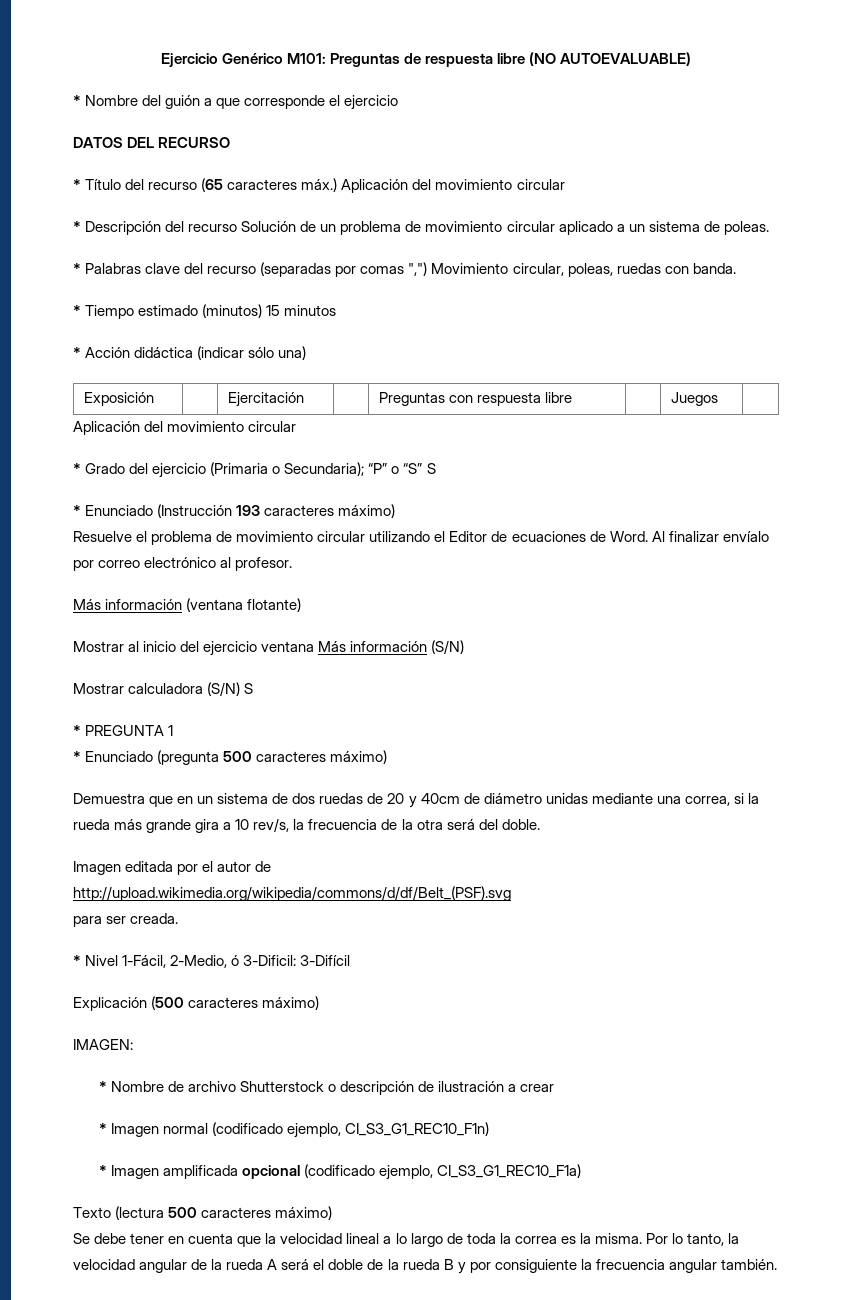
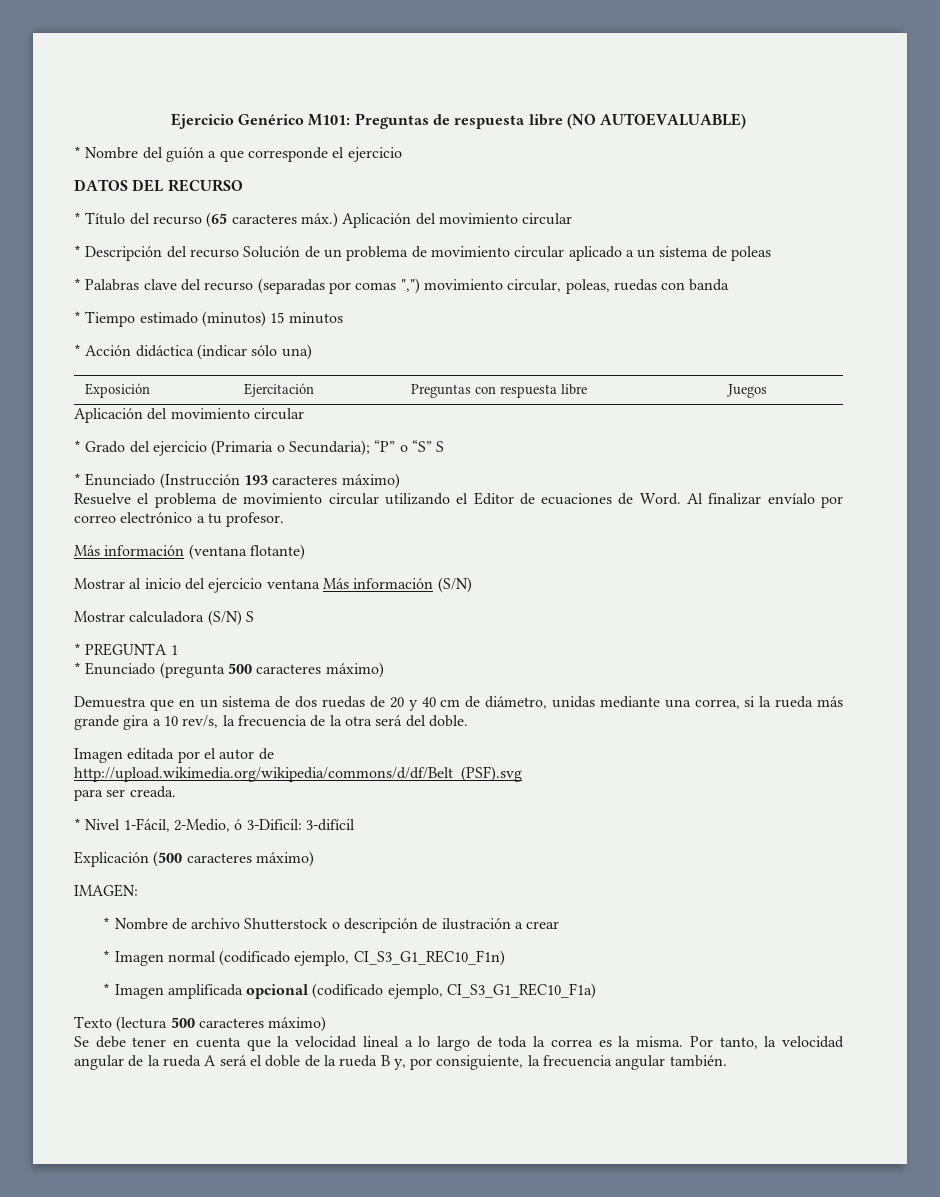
- * Descripción del recurso Solución de un problema de movimiento circular aplicado a un sistema de poleas.
+ * Descripción del recurso Solución de un problema de movimiento circular aplicado a un sistema de poleas
- * Palabras clave del recurso (separadas por comas ",") Movimiento circular, poleas, ruedas con banda.
+ * Palabras clave del recurso (separadas por comas ",") movimiento circular, poleas, ruedas con banda
- Al finalizar envíalo por correo electrónico al profesor.
+ Al finalizar envíalo por correo electrónico a tu profesor.
- Demuestra que en un sistema de dos ruedas de 20 y 40cm de diámetro unidas mediante una correa, si la rueda más grande gira a 10 rev/s, la frecuencia de la otra será del doble.
+ Demuestra que en un sistema de dos ruedas de 20 y 40 cm de diámetro, unidas mediante una correa, si la rueda más grande gira a 10 rev/s, la frecuencia de la otra será del doble.
- * Nivel 1-Fácil, 2-Medio, ó 3-Dificil: 3-Difícil
+ * Nivel 1-Fácil, 2-Medio, ó 3-Dificil: 3-difícil
- Por lo tanto, la velocidad angular de la rueda A será el doble de la rueda B y por consiguiente la frecuencia angular también.
+ Por tanto, la velocidad angular de la rueda A será el doble de la rueda B y, por consiguiente, la frecuencia angular también.

